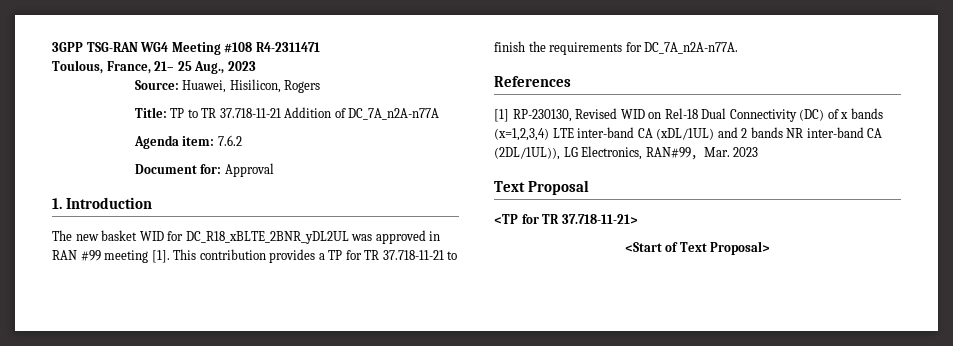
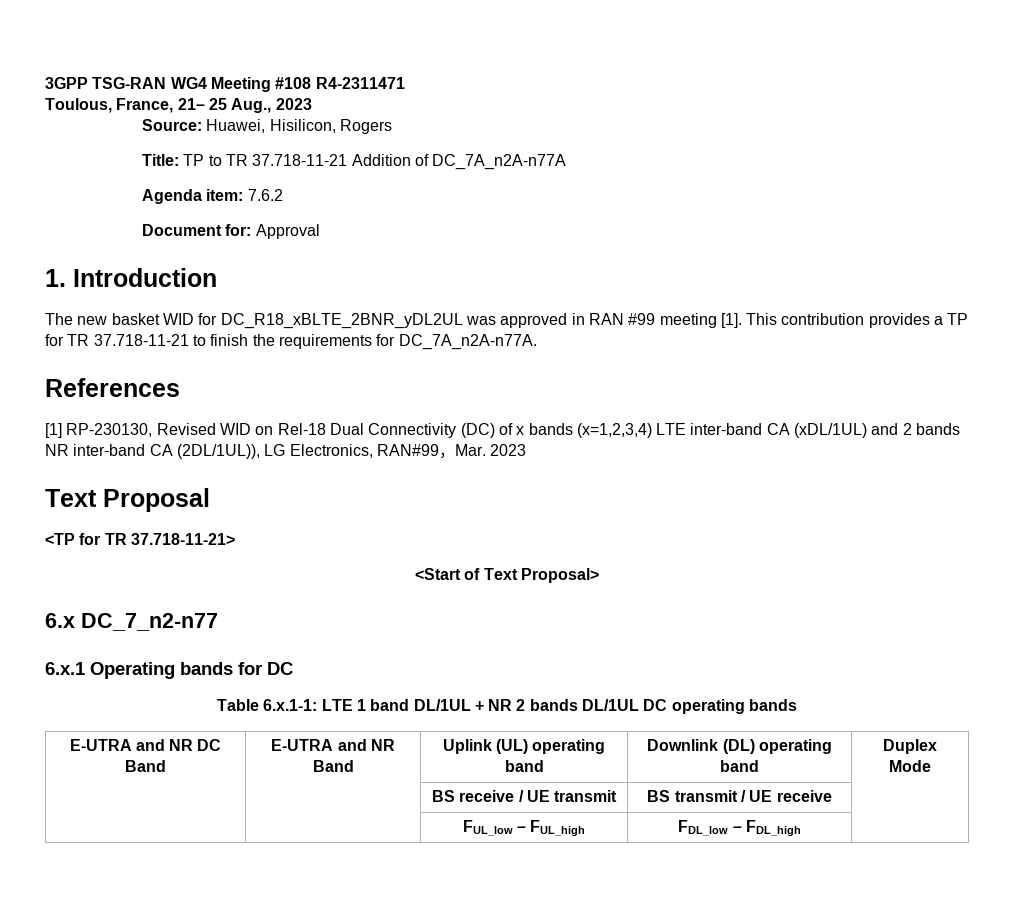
+ 6.x DC_7_n2-n77
+ 6.x.1 Operating bands for DC
+ Table 6.x.1-1: LTE 1 band DL/1UL + NR 2 bands DL/1UL DC operating bands
+ E-UTRA and NR DC Band | E-UTRA and NR Band | Uplink (UL) operating band | Downlink (DL) operating band | Duplex Mode
+ | | BS receive / UE transmit | BS transmit / UE receive |
+ | | FUL_low – FUL_high | FDL_low – FDL_high |

